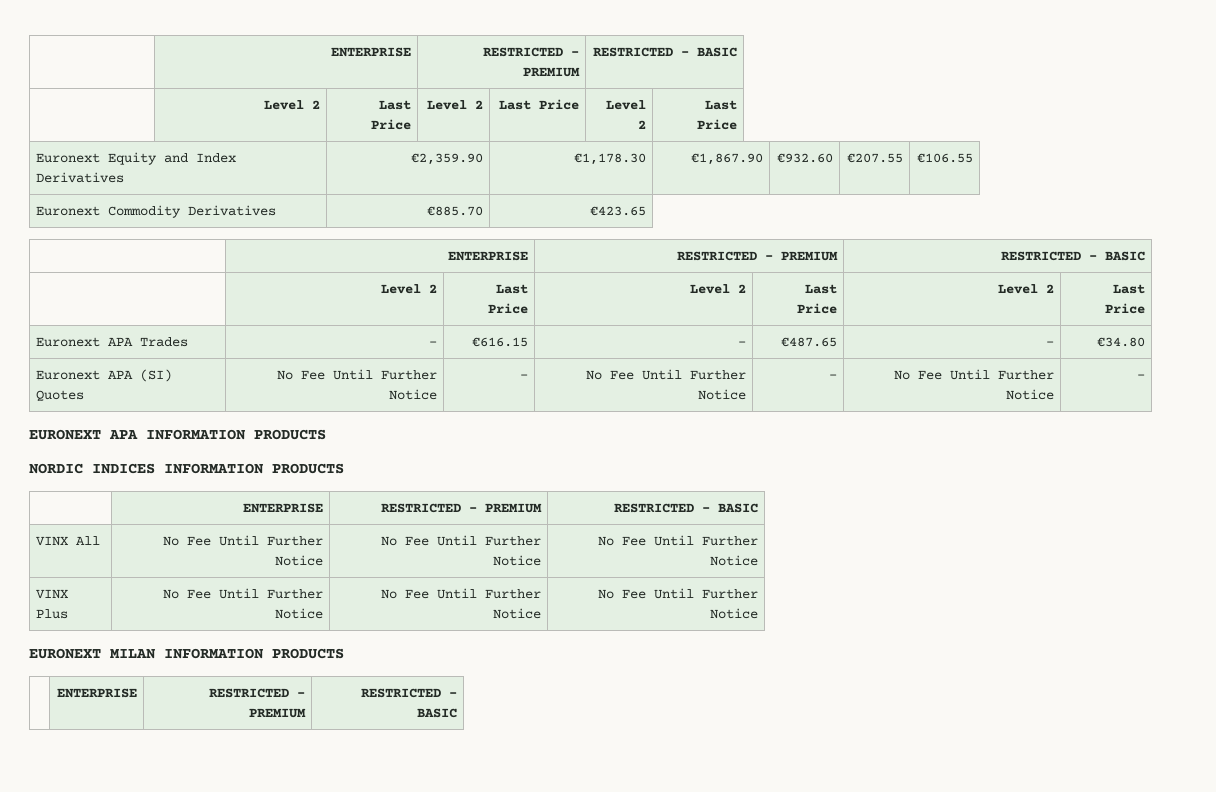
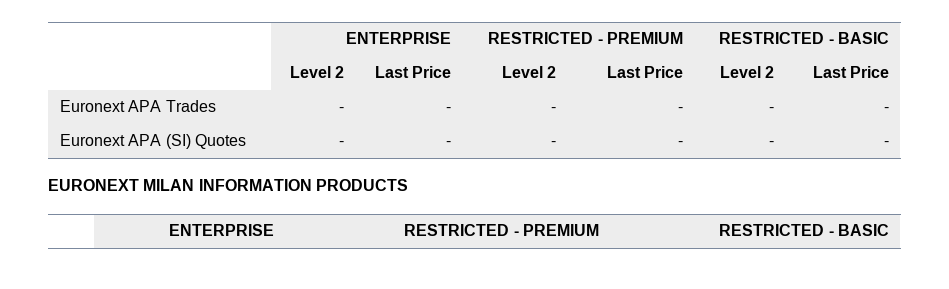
- Euronext Equity and Index Derivatives | €2,359.90 | €1,178.30 | €1,867.90 | €932.60 | €207.55 | €106.55
- Euronext Commodity Derivatives | €885.70 | €423.65
- | ENTERPRISE | RESTRICTED - PREMIUM | RESTRICTED - BASIC
- | Level 2 | Last Price | Level 2 | Last Price | Level 2 | Last Price
- Euronext APA Trades | - | €616.15 | - | €487.65 | - | €34.80
+ Euronext APA Trades | - | - | - | - | - | -
- Euronext APA (SI) Quotes | No Fee Until Further Notice | - | No Fee Until Further Notice | - | No Fee Until Further Notice | -
- EURONEXT APA INFORMATION PRODUCTS
- NORDIC INDICES INFORMATION PRODUCTS
- | ENTERPRISE | RESTRICTED - PREMIUM | RESTRICTED - BASIC
- VINX All | No Fee Until Further Notice | No Fee Until Further Notice | No Fee Until Further Notice
- VINX Plus | No Fee Until Further Notice | No Fee Until Further Notice | No Fee Until Further Notice
+ Euronext APA (SI) Quotes | - | - | - | - | - | -

